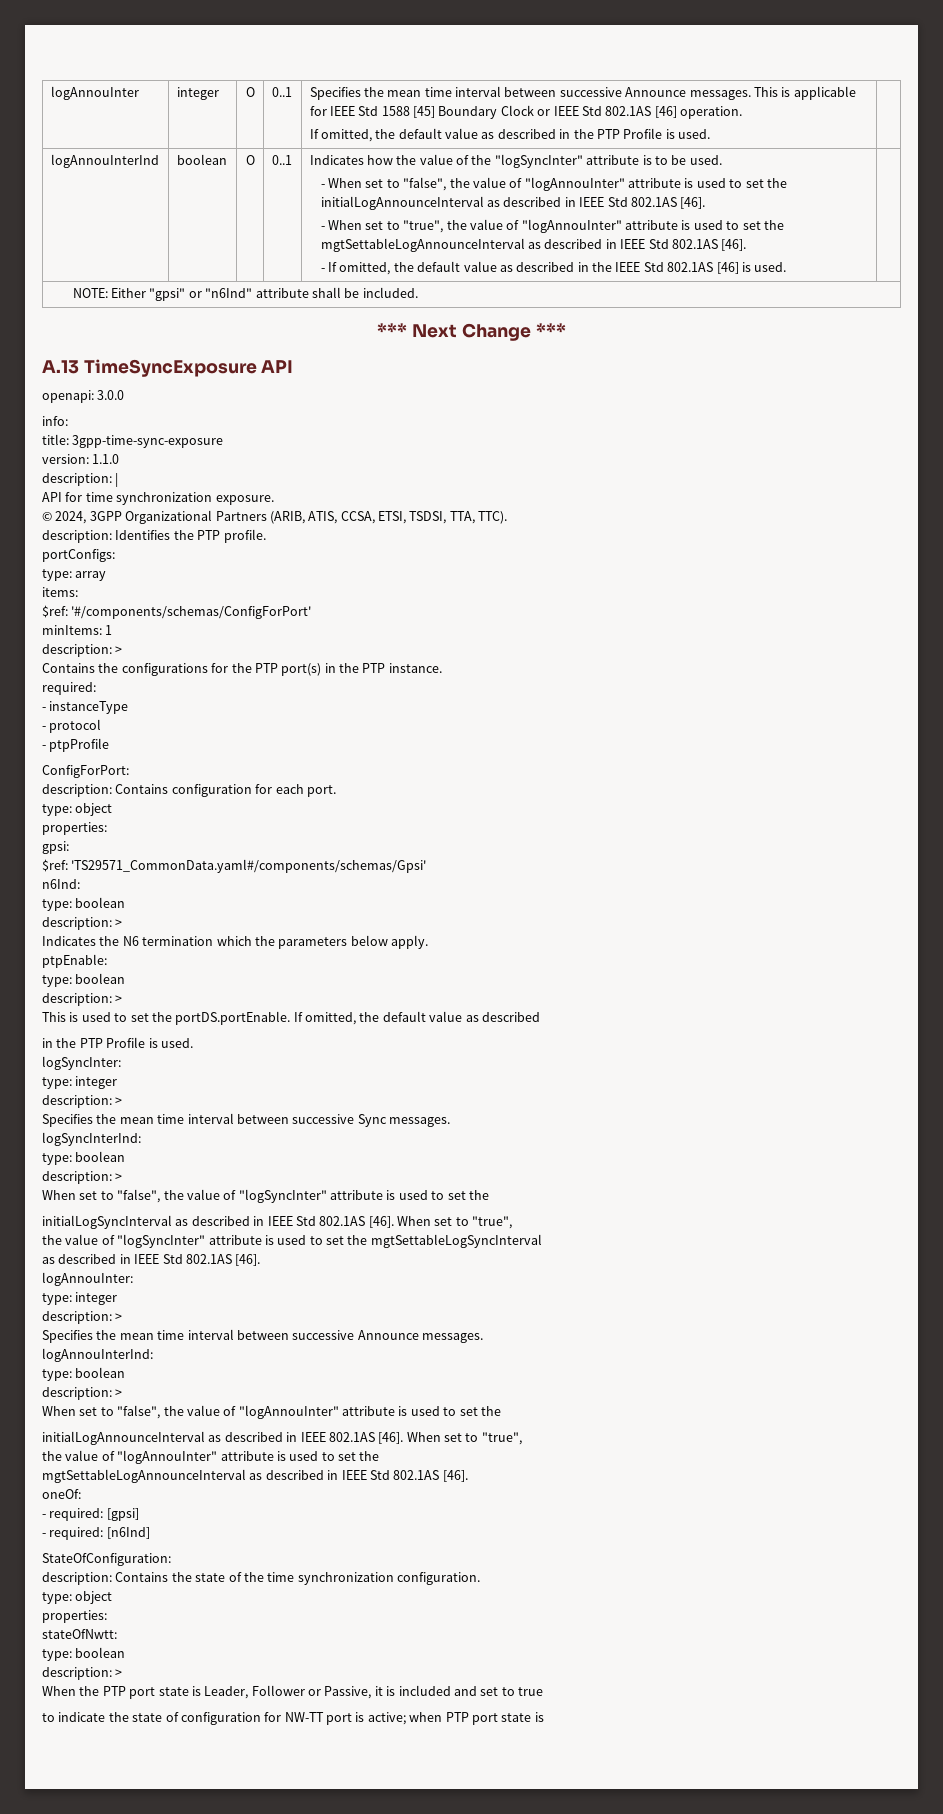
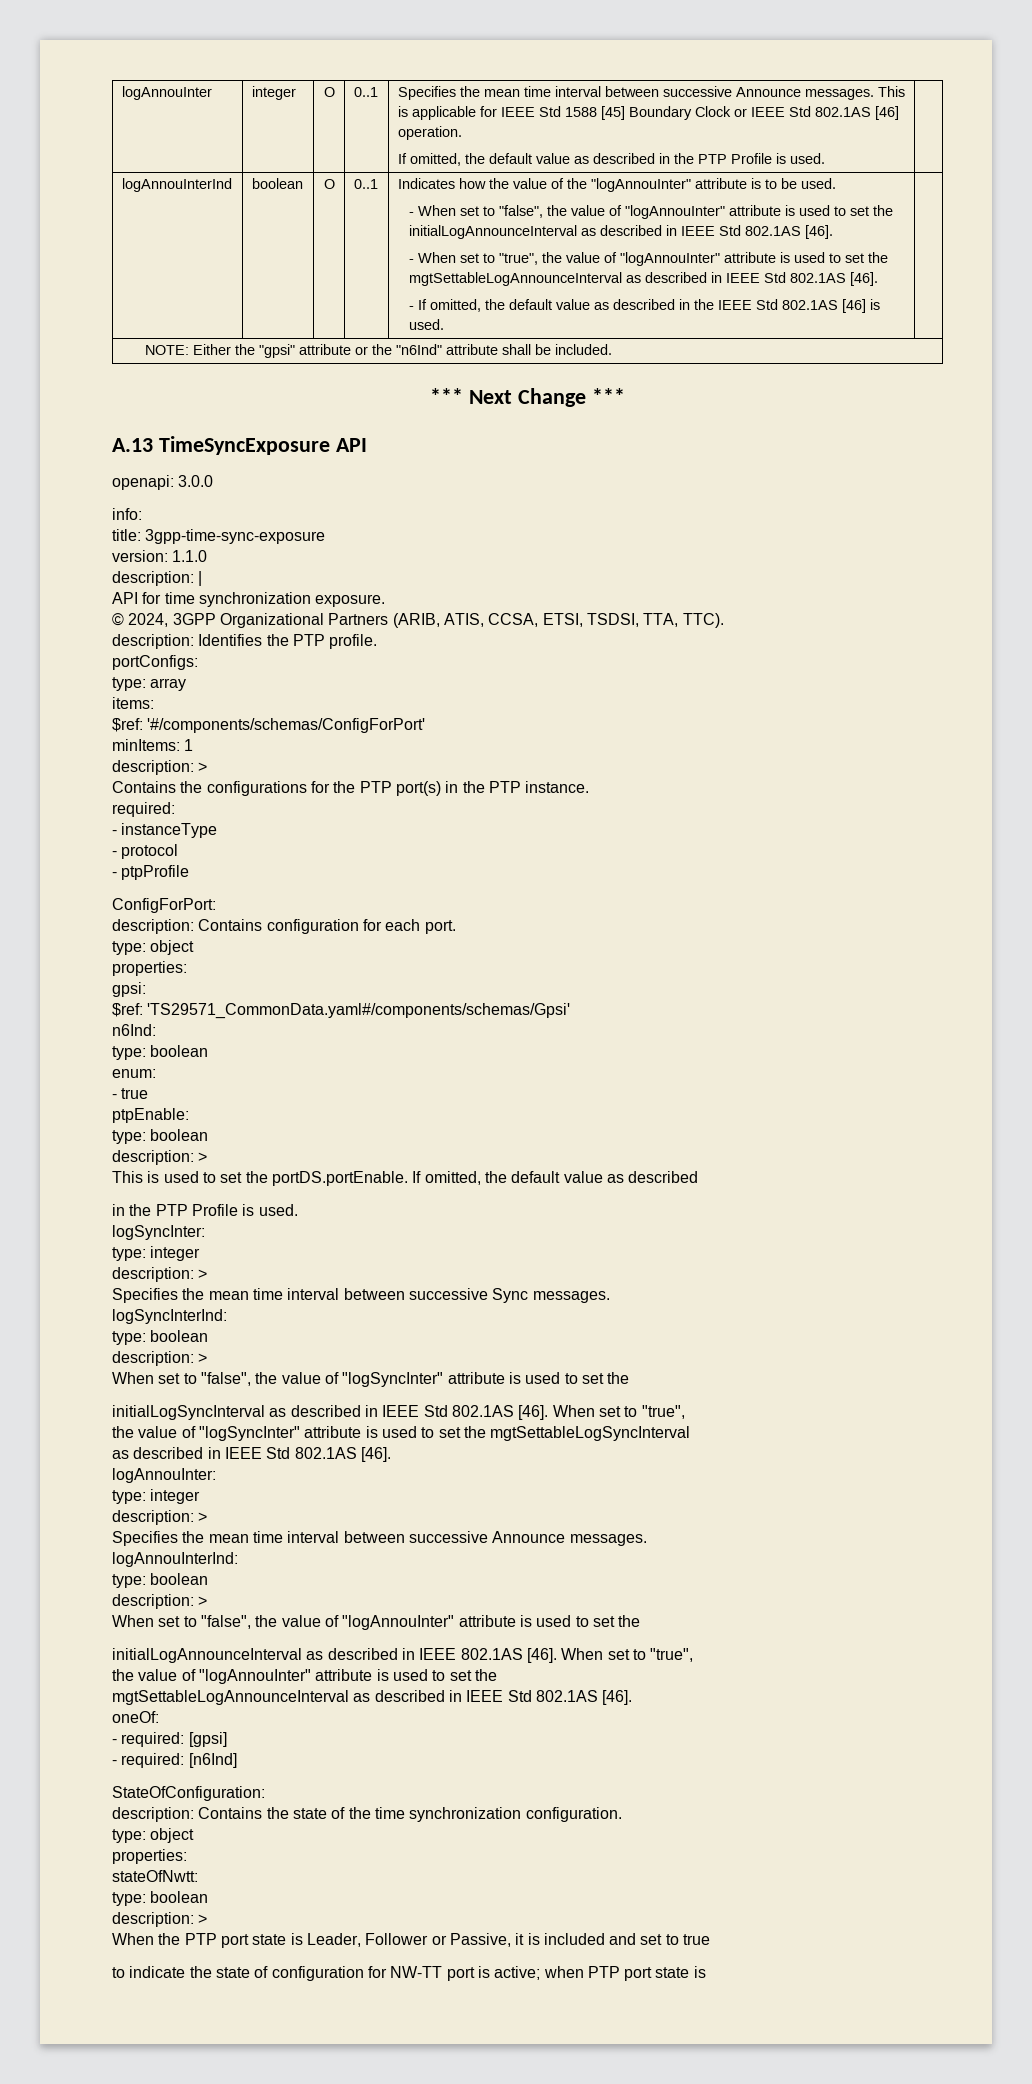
- Indicates how the value of the "logSyncInter" attribute is to be used.
+ Indicates how the value of the "logAnnouInter" attribute is to be used.
- NOTE: Either "gpsi" or "n6Ind" attribute shall be included.
+ NOTE: Either the "gpsi" attribute or the "n6Ind" attribute shall be included.
  n6Ind:
  type: boolean
- description: >
- Indicates the N6 termination which the parameters below apply.
+ enum:
+ - true

